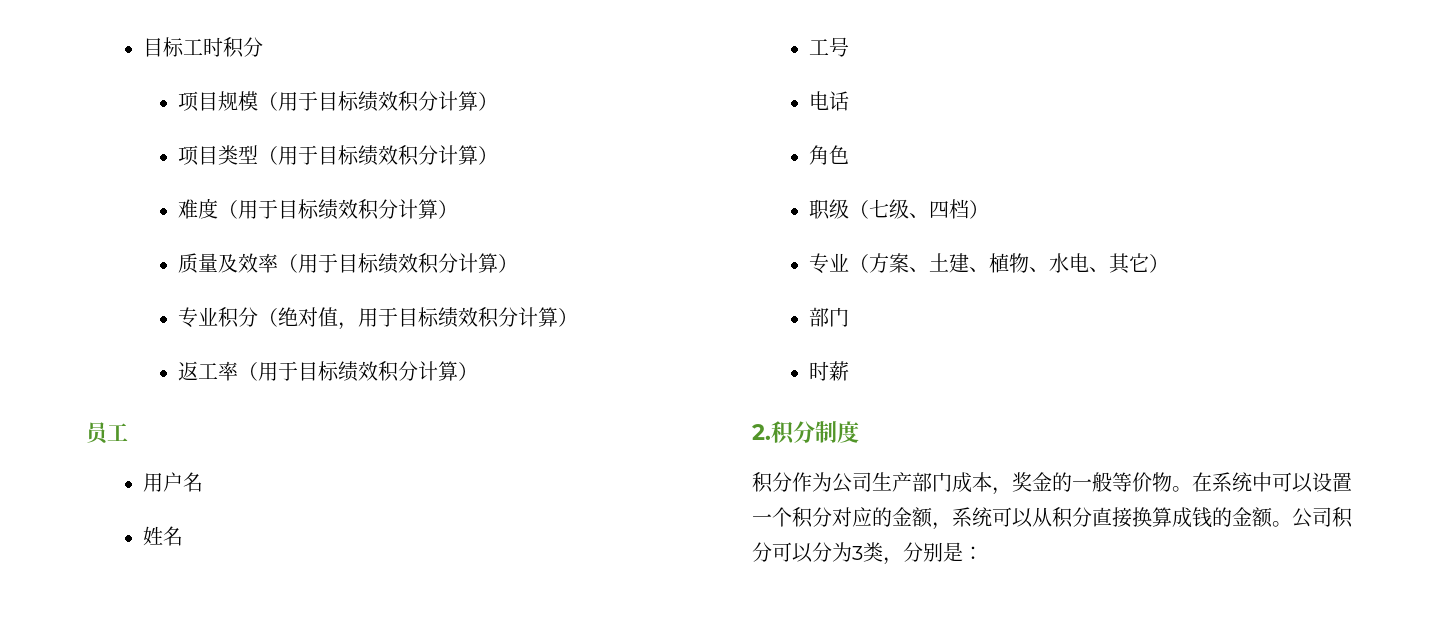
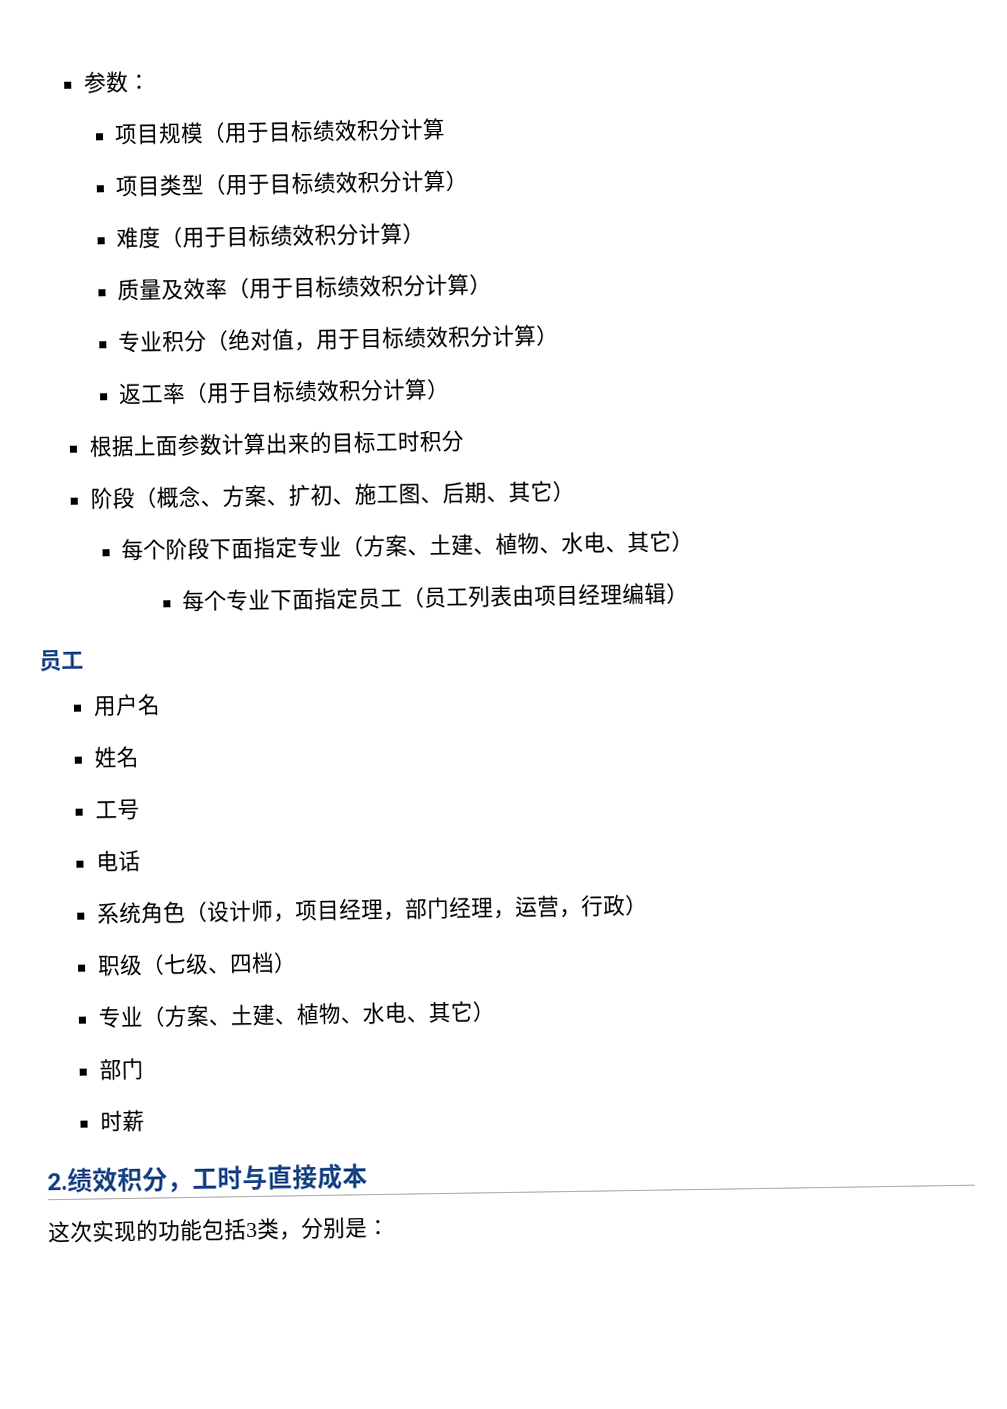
- 目标工时积分
+ 参数：
- 项目规模（用于目标绩效积分计算）
+ 项目规模（用于目标绩效积分计算
+ 根据上面参数计算出来的目标工时积分
+ 阶段（概念、方案、扩初、施工图、后期、其它）
+ 每个阶段下面指定专业（方案、土建、植物、水电、其它）
+ 每个专业下面指定员工（员工列表由项目经理编辑）
- 角色
+ 系统角色（设计师，项目经理，部门经理，运营，行政）
- 2.积分制度
- 积分作为公司生产部门成本，奖金的一般等价物。在系统中可以设置一个积分对应的金额，系统可以从积分直接换算成钱的金额。公司积分可以分为3类，分别是：
+ 2.绩效积分，工时与直接成本
+ 这次实现的功能包括3类，分别是：

